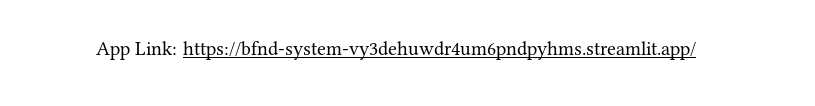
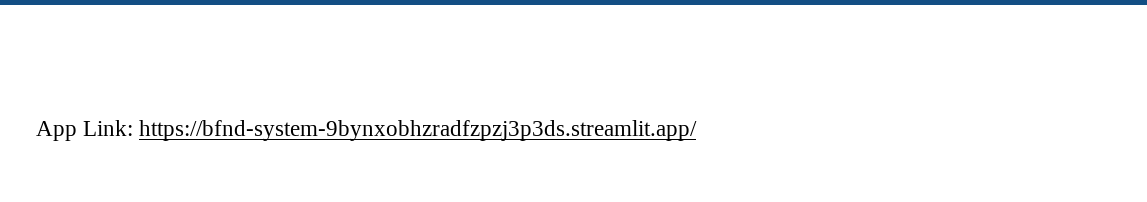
- App Link: https://bfnd-system-vy3dehuwdr4um6pndpyhms.streamlit.app/
+ App Link: https://bfnd-system-9bynxobhzradfzpzj3p3ds.streamlit.app/

